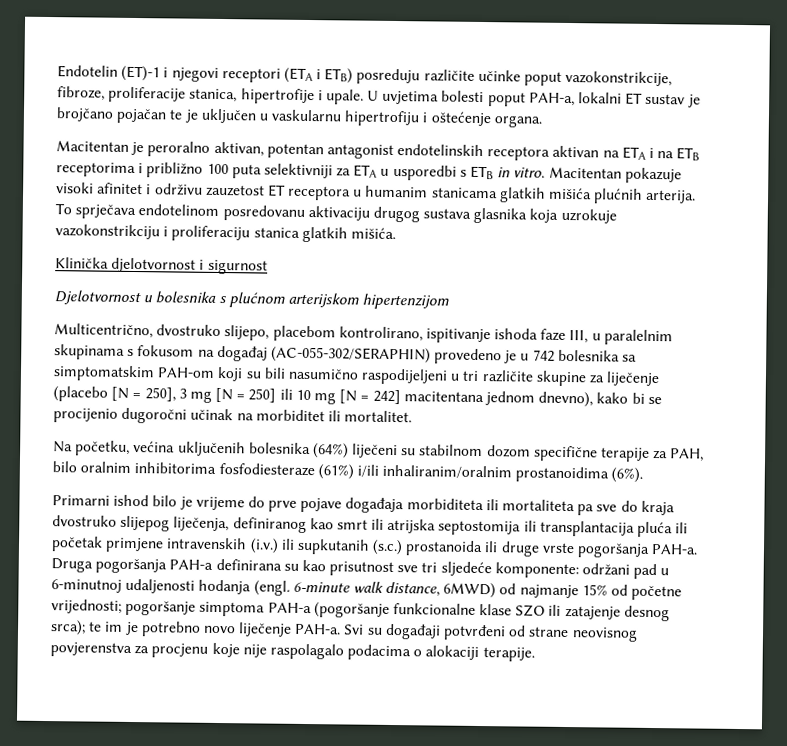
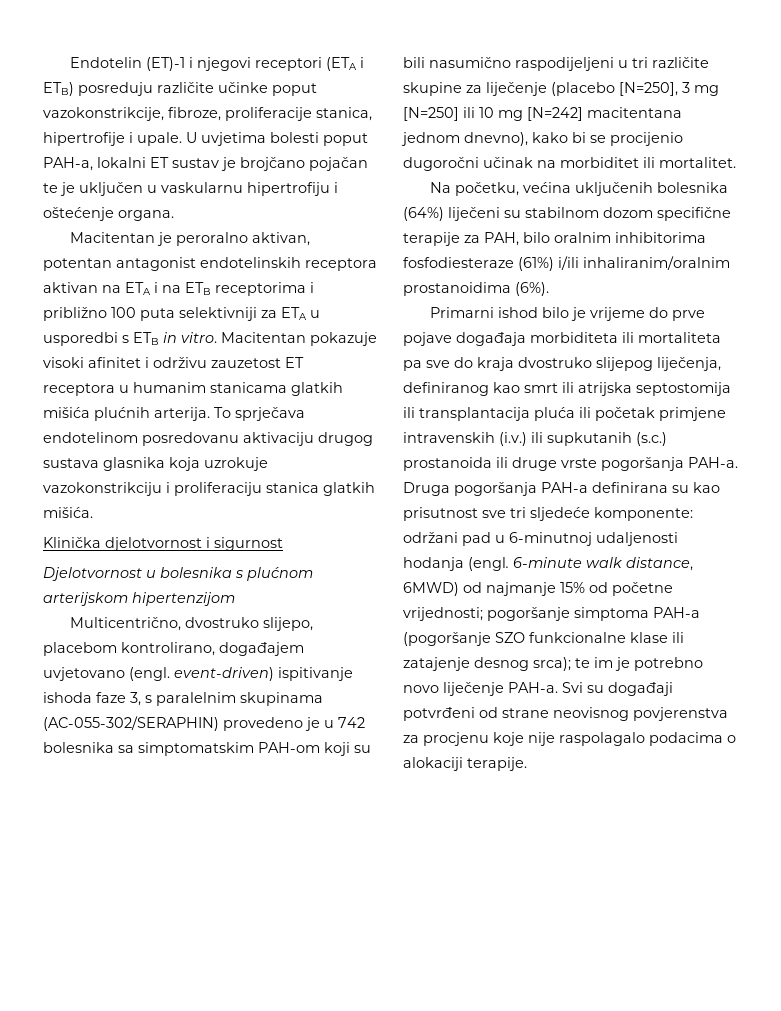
- Multicentrično, dvostruko slijepo, placebom kontrolirano, ispitivanje ishoda faze III, u paralelnim skupinama s fokusom na događaj (AC-055-302/SERAPHIN) provedeno je u 742 bolesnika sa simptomatskim PAH-om koji su bili nasumično raspodijeljeni u tri različite skupine za liječenje (placebo [N = 250], 3 mg [N = 250] ili 10 mg [N = 242] macitentana jednom dnevno), kako bi se procijenio dugoročni učinak na morbiditet ili mortalitet.
+ Multicentrično, dvostruko slijepo, placebom kontrolirano, događajem uvjetovano (engl. event-driven) ispitivanje ishoda faze 3, s paralelnim skupinama (AC-055-302/SERAPHIN) provedeno je u 742 bolesnika sa simptomatskim PAH-om koji su bili nasumično raspodijeljeni u tri različite skupine za liječenje (placebo [N=250], 3 mg [N=250] ili 10 mg [N=242] macitentana jednom dnevno), kako bi se procijenio dugoročni učinak na morbiditet ili mortalitet.
- 6-minute walk distance, 6MWD) od najmanje 15% od početne vrijednosti; pogoršanje simptoma PAH-a (pogoršanje funkcionalne klase SZO ili zatajenje desnog srca); te im je potrebno novo liječenje PAH-a.
+ 6-minute walk distance, 6MWD) od najmanje 15% od početne vrijednosti; pogoršanje simptoma PAH-a (pogoršanje SZO funkcionalne klase ili zatajenje desnog srca); te im je potrebno novo liječenje PAH-a.

